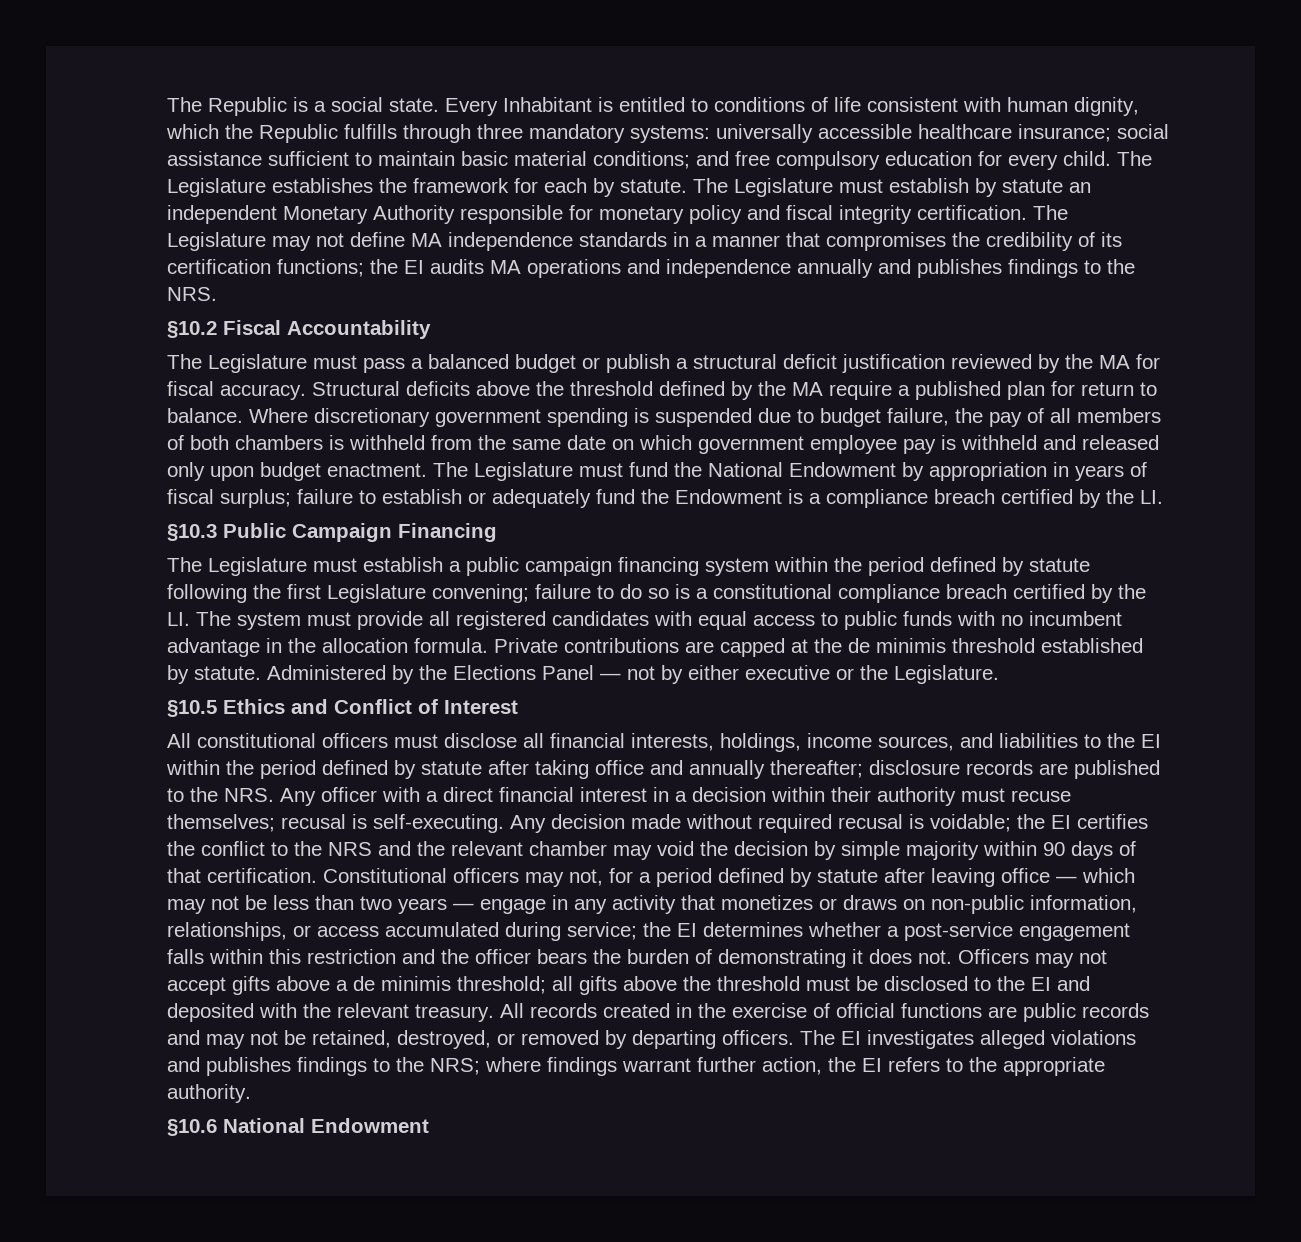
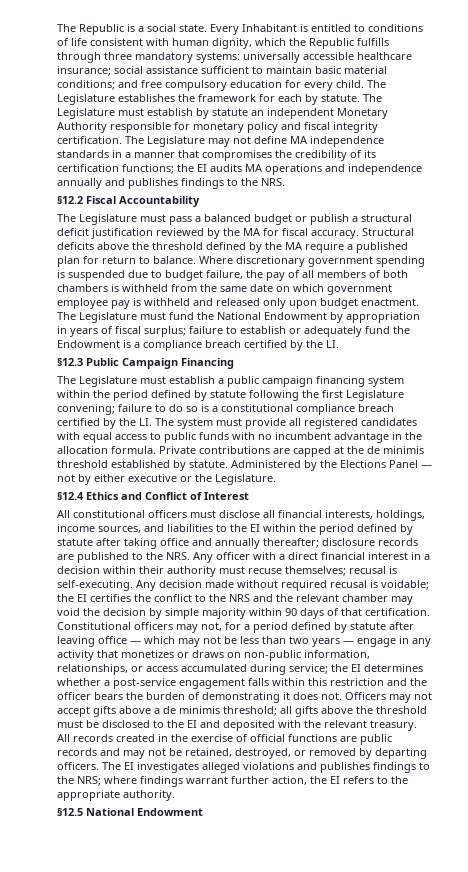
- §10.2 Fiscal Accountability
+ §12.2 Fiscal Accountability
- §10.3 Public Campaign Financing
+ §12.3 Public Campaign Financing
- §10.5 Ethics and Conflict of Interest
+ §12.4 Ethics and Conflict of Interest
- §10.6 National Endowment
+ §12.5 National Endowment

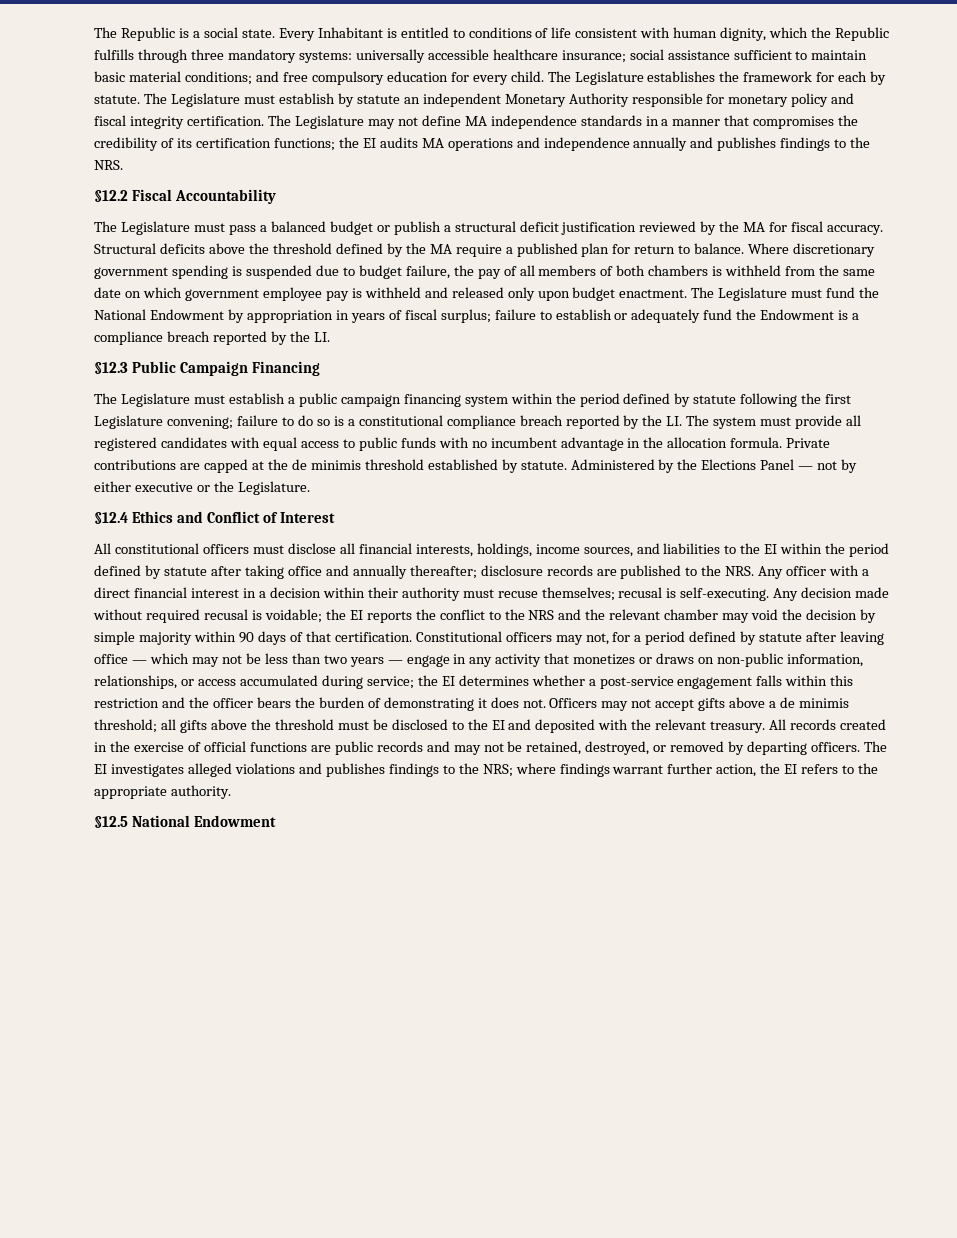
- The Legislature must fund the National Endowment by appropriation in years of fiscal surplus; failure to establish or adequately fund the Endowment is a compliance breach certified by the LI.
+ The Legislature must fund the National Endowment by appropriation in years of fiscal surplus; failure to establish or adequately fund the Endowment is a compliance breach reported by the LI.
- The Legislature must establish a public campaign financing system within the period defined by statute following the first Legislature convening; failure to do so is a constitutional compliance breach certified by the LI. The system must provide all registered candidates with equal access to public funds with no incumbent advantage in the allocation formula.
+ The Legislature must establish a public campaign financing system within the period defined by statute following the first Legislature convening; failure to do so is a constitutional compliance breach reported by the LI. The system must provide all registered candidates with equal access to public funds with no incumbent advantage in the allocation formula.
- Any decision made without required recusal is voidable; the EI certifies the conflict to the NRS and the relevant chamber may void the decision by simple majority within 90 days of that certification.
+ Any decision made without required recusal is voidable; the EI reports the conflict to the NRS and the relevant chamber may void the decision by simple majority within 90 days of that certification.

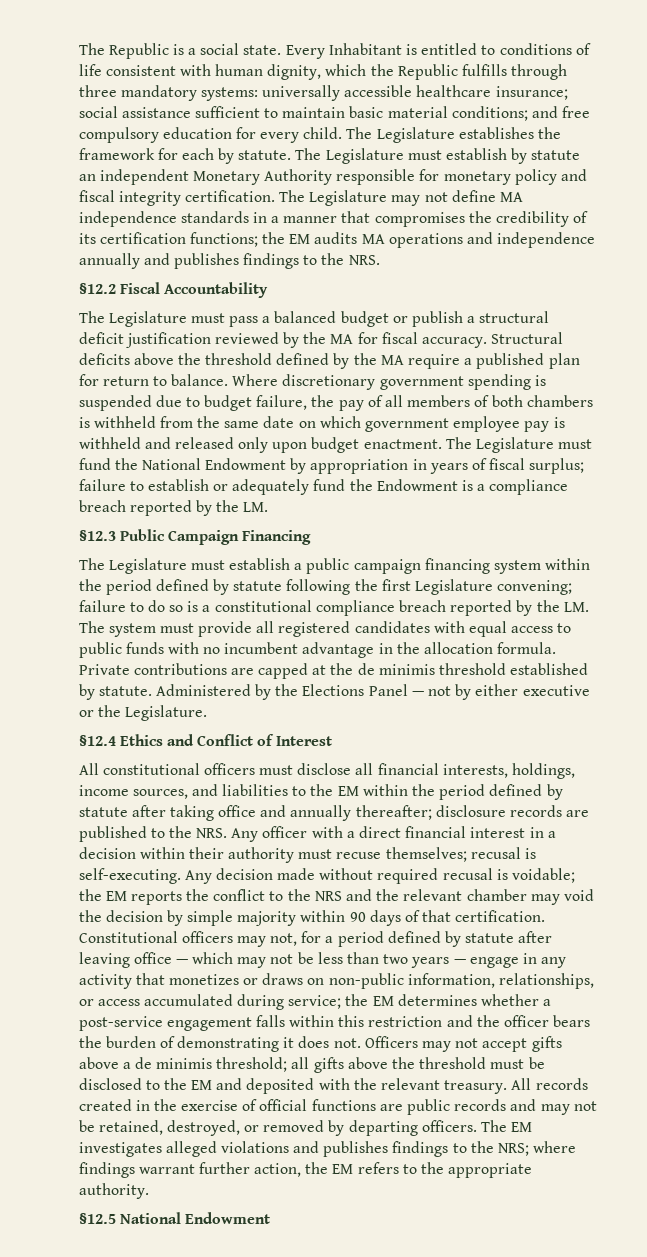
- The Legislature may not define MA independence standards in a manner that compromises the credibility of its certification functions; the EI audits MA operations and independence annually and publishes findings to the NRS.
+ The Legislature may not define MA independence standards in a manner that compromises the credibility of its certification functions; the EM audits MA operations and independence annually and publishes findings to the NRS.
- The Legislature must fund the National Endowment by appropriation in years of fiscal surplus; failure to establish or adequately fund the Endowment is a compliance breach reported by the LI.
+ The Legislature must fund the National Endowment by appropriation in years of fiscal surplus; failure to establish or adequately fund the Endowment is a compliance breach reported by the LM.
- The Legislature must establish a public campaign financing system within the period defined by statute following the first Legislature convening; failure to do so is a constitutional compliance breach reported by the LI. The system must provide all registered candidates with equal access to public funds with no incumbent advantage in the allocation formula.
+ The Legislature must establish a public campaign financing system within the period defined by statute following the first Legislature convening; failure to do so is a constitutional compliance breach reported by the LM. The system must provide all registered candidates with equal access to public funds with no incumbent advantage in the allocation formula.
- All constitutional officers must disclose all financial interests, holdings, income sources, and liabilities to the EI within the period defined by statute after taking office and annually thereafter; disclosure records are published to the NRS. Any officer with a direct financial interest in a decision within their authority must recuse themselves; recusal is self-executing.
+ All constitutional officers must disclose all financial interests, holdings, income sources, and liabilities to the EM within the period defined by statute after taking office and annually thereafter; disclosure records are published to the NRS. Any officer with a direct financial interest in a decision within their authority must recuse themselves; recusal is self-executing.
- Any decision made without required recusal is voidable; the EI reports the conflict to the NRS and the relevant chamber may void the decision by simple majority within 90 days of that certification.
+ Any decision made without required recusal is voidable; the EM reports the conflict to the NRS and the relevant chamber may void the decision by simple majority within 90 days of that certification.
- the EI determines whether a post-service engagement falls within this restriction and the officer bears the burden of demonstrating it does not.
+ the EM determines whether a post-service engagement falls within this restriction and the officer bears the burden of demonstrating it does not.
- Officers may not accept gifts above a de minimis threshold; all gifts above the threshold must be disclosed to the EI and deposited with the relevant treasury.
+ Officers may not accept gifts above a de minimis threshold; all gifts above the threshold must be disclosed to the EM and deposited with the relevant treasury.
- The EI investigates alleged violations and publishes findings to the NRS; where findings warrant further action, the EI refers to the appropriate authority.
+ The EM investigates alleged violations and publishes findings to the NRS; where findings warrant further action, the EM refers to the appropriate authority.

